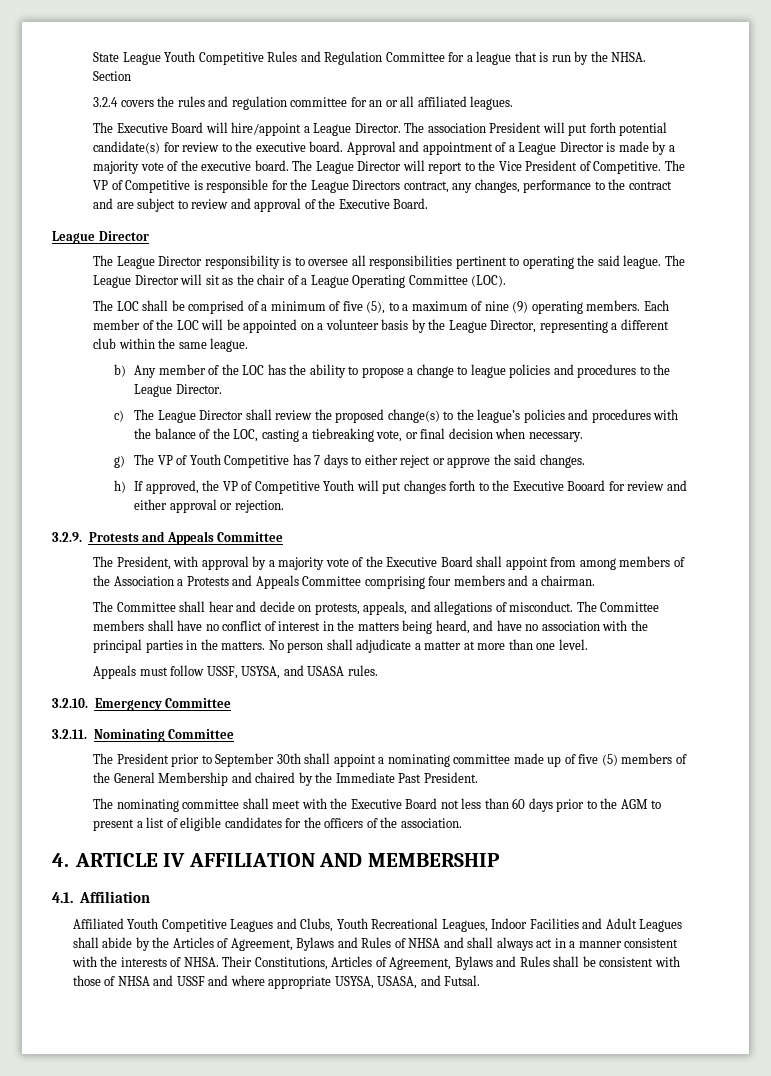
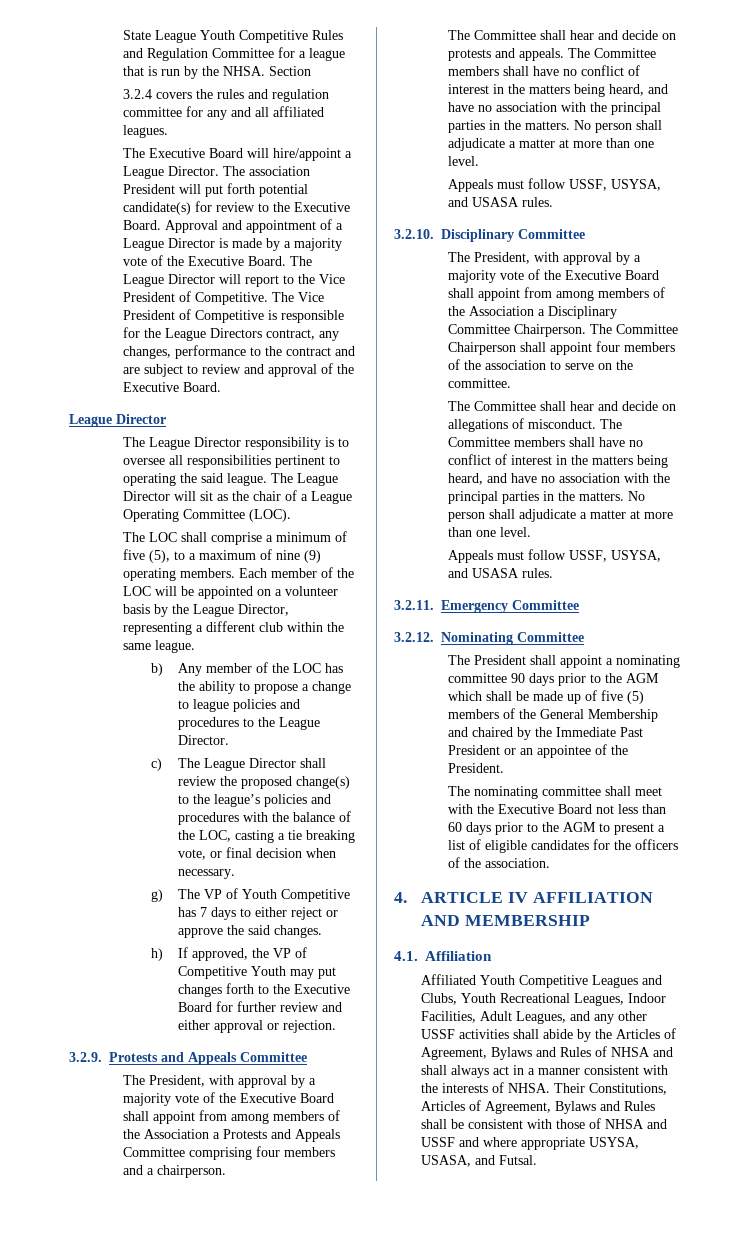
- 3.2.4 covers the rules and regulation committee for an or all affiliated leagues.
+ 3.2.4 covers the rules and regulation committee for any and all affiliated leagues.
- The association President will put forth potential candidate(s) for review to the executive board.
+ The association President will put forth potential candidate(s) for review to the Executive Board.
- Approval and appointment of a League Director is made by a majority vote of the executive board.
+ Approval and appointment of a League Director is made by a majority vote of the Executive Board.
- The VP of Competitive is responsible for the League Directors contract, any changes, performance to the contract and are subject to review and approval of the Executive Board.
+ The Vice President of Competitive is responsible for the League Directors contract, any changes, performance to the contract and are subject to review and approval of the Executive Board.
- The LOC shall be comprised of a minimum of five (5), to a maximum of nine (9) operating members.
+ The LOC shall comprise a minimum of five (5), to a maximum of nine (9) operating members.
- c) The League Director shall review the proposed change(s) to the league’s policies and procedures with the balance of the LOC, casting a tiebreaking vote, or final decision when necessary.
+ c) The League Director shall review the proposed change(s) to the league’s policies and procedures with the balance of the LOC, casting a tie breaking vote, or final decision when necessary.
- h) If approved, the VP of Competitive Youth will put changes forth to the Executive Booard for review and either approval or rejection.
+ h) If approved, the VP of Competitive Youth may put changes forth to the Executive Board for further review and either approval or rejection.
- The President, with approval by a majority vote of the Executive Board shall appoint from among members of the Association a Protests and Appeals Committee comprising four members and a chairman.
- The Committee shall hear and decide on protests, appeals, and allegations of misconduct.
+ The President, with approval by a majority vote of the Executive Board shall appoint from among members of the Association a Protests and Appeals Committee comprising four members and a chairperson.
+ The Committee shall hear and decide on protests and appeals. The Committee members shall have no conflict of interest in the matters being heard, and have no association with the principal parties in the matters. No person shall adjudicate a matter at more than one level.
+ Appeals must follow USSF, USYSA, and USASA rules.
+ 3.2.10. Disciplinary Committee
+ The President, with approval by a majority vote of the Executive Board shall appoint from among members of the Association a Disciplinary Committee Chairperson. The Committee Chairperson shall appoint four members of the association to serve on the committee.
+ The Committee shall hear and decide on allegations of misconduct.
- 3.2.10. Emergency Committee
+ 3.2.11. Emergency Committee
- 3.2.11. Nominating Committee
+ 3.2.12. Nominating Committee
- The President prior to September 30th shall appoint a nominating committee made up of five (5) members of the General Membership and chaired by the Immediate Past President.
+ The President shall appoint a nominating committee 90 days prior to the AGM which shall be made up of five (5) members of the General Membership and chaired by the Immediate Past President or an appointee of the President.
- Affiliated Youth Competitive Leagues and Clubs, Youth Recreational Leagues, Indoor Facilities and Adult Leagues shall abide by the Articles of Agreement, Bylaws and Rules of NHSA and shall always act in a manner consistent with the interests of NHSA.
+ Affiliated Youth Competitive Leagues and Clubs, Youth Recreational Leagues, Indoor Facilities, Adult Leagues, and any other USSF activities shall abide by the Articles of Agreement, Bylaws and Rules of NHSA and shall always act in a manner consistent with the interests of NHSA.

